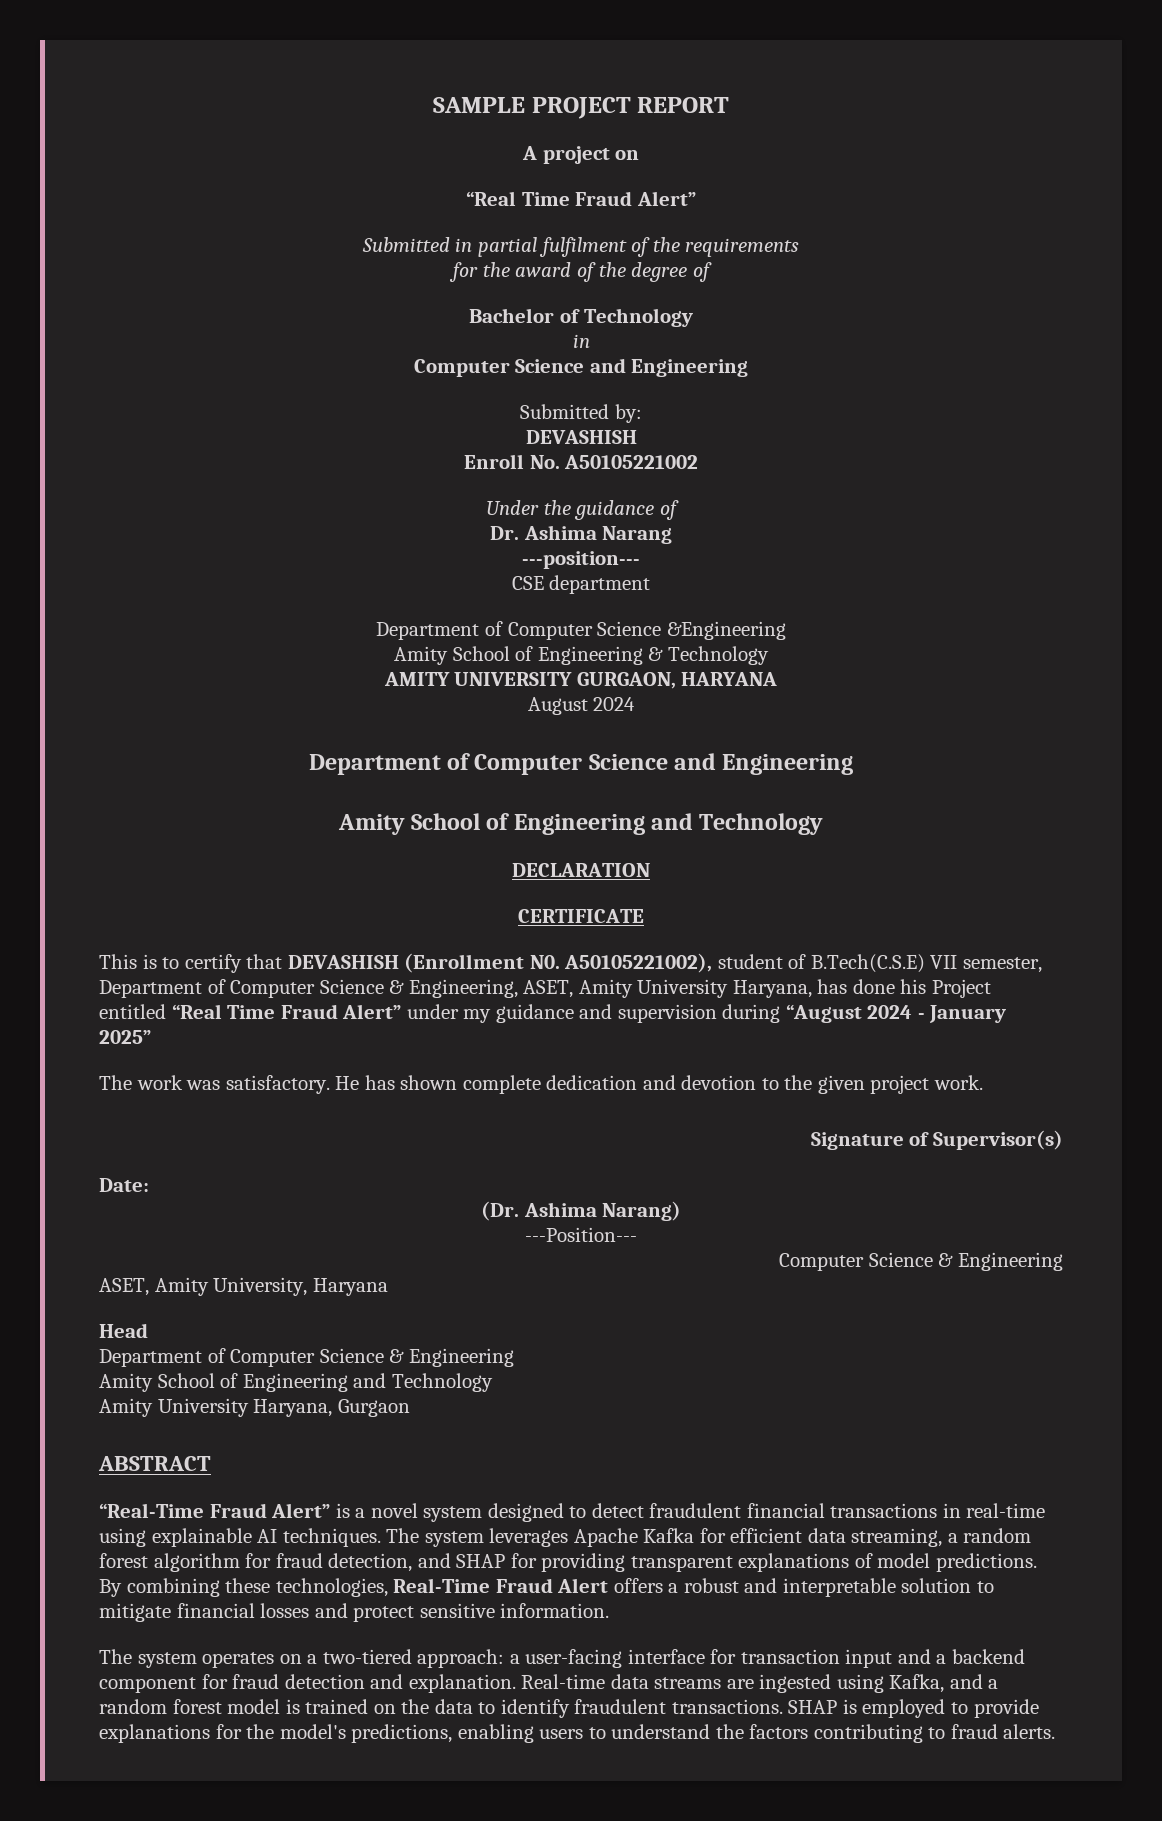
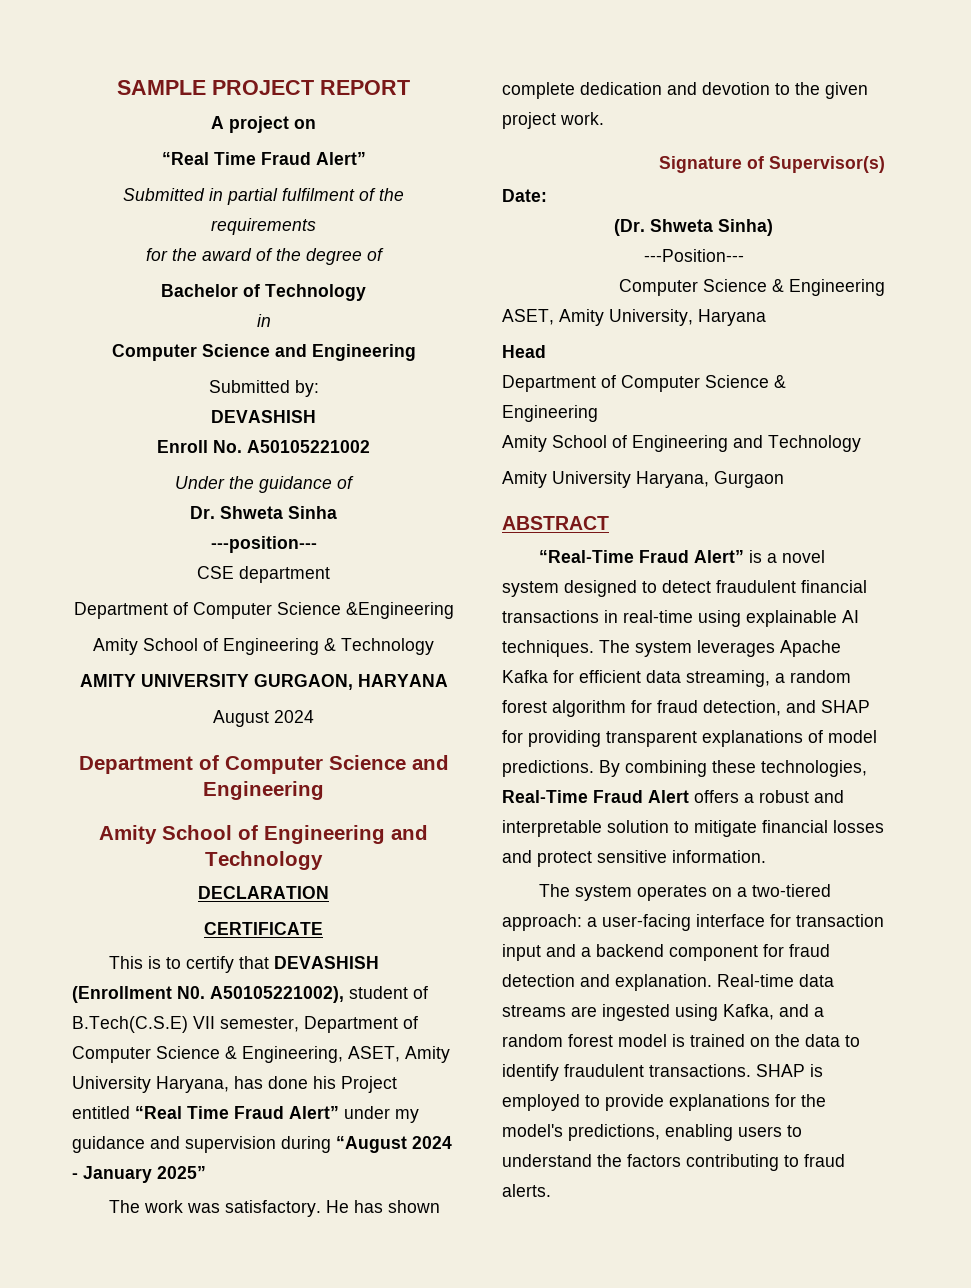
- Dr. Ashima Narang
+ Dr. Shweta Sinha
- (Dr. Ashima Narang)
+ (Dr. Shweta Sinha)

